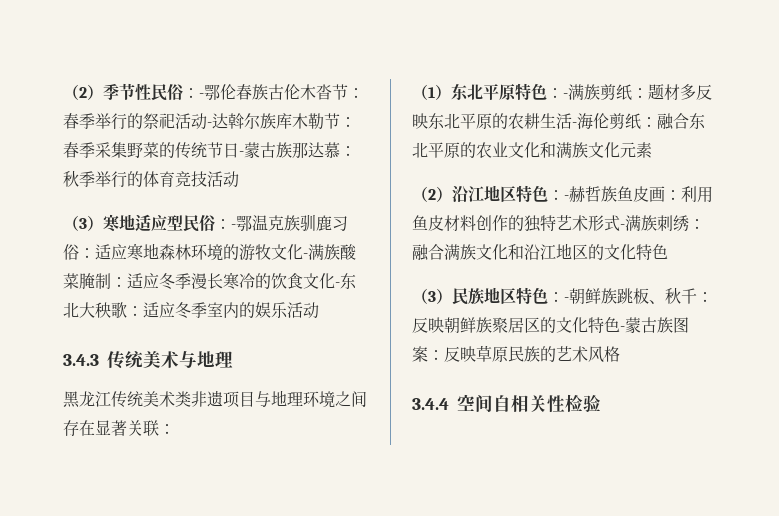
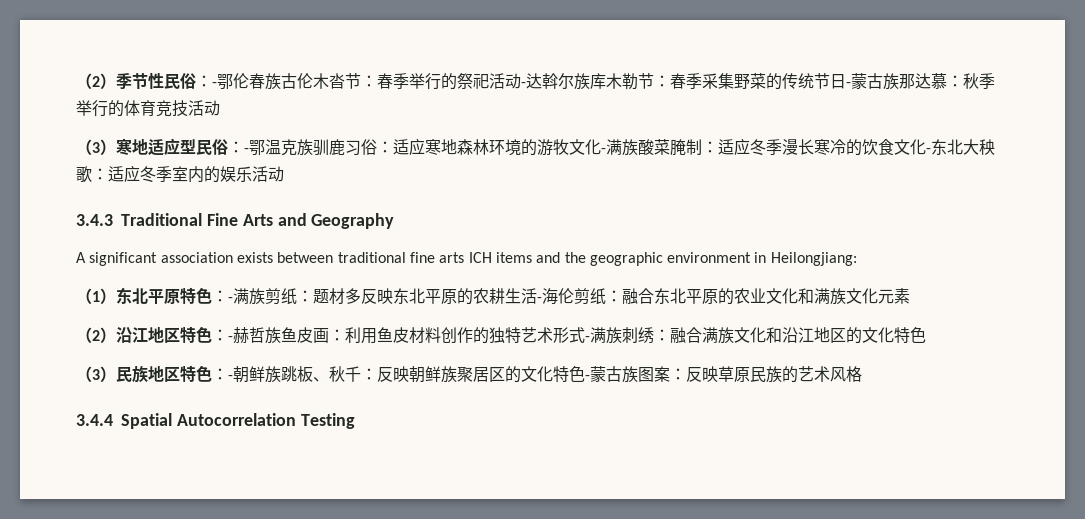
- 3.4.3传统美术与地理
- 黑龙江传统美术类非遗项目与地理环境之间存在显著关联：
+ 3.4.3 Traditional Fine Arts and Geography
+ A significant association exists between traditional fine arts ICH items and the geographic environment in Heilongjiang:
- 3.4.4空间自相关性检验
+ 3.4.4 Spatial Autocorrelation Testing

